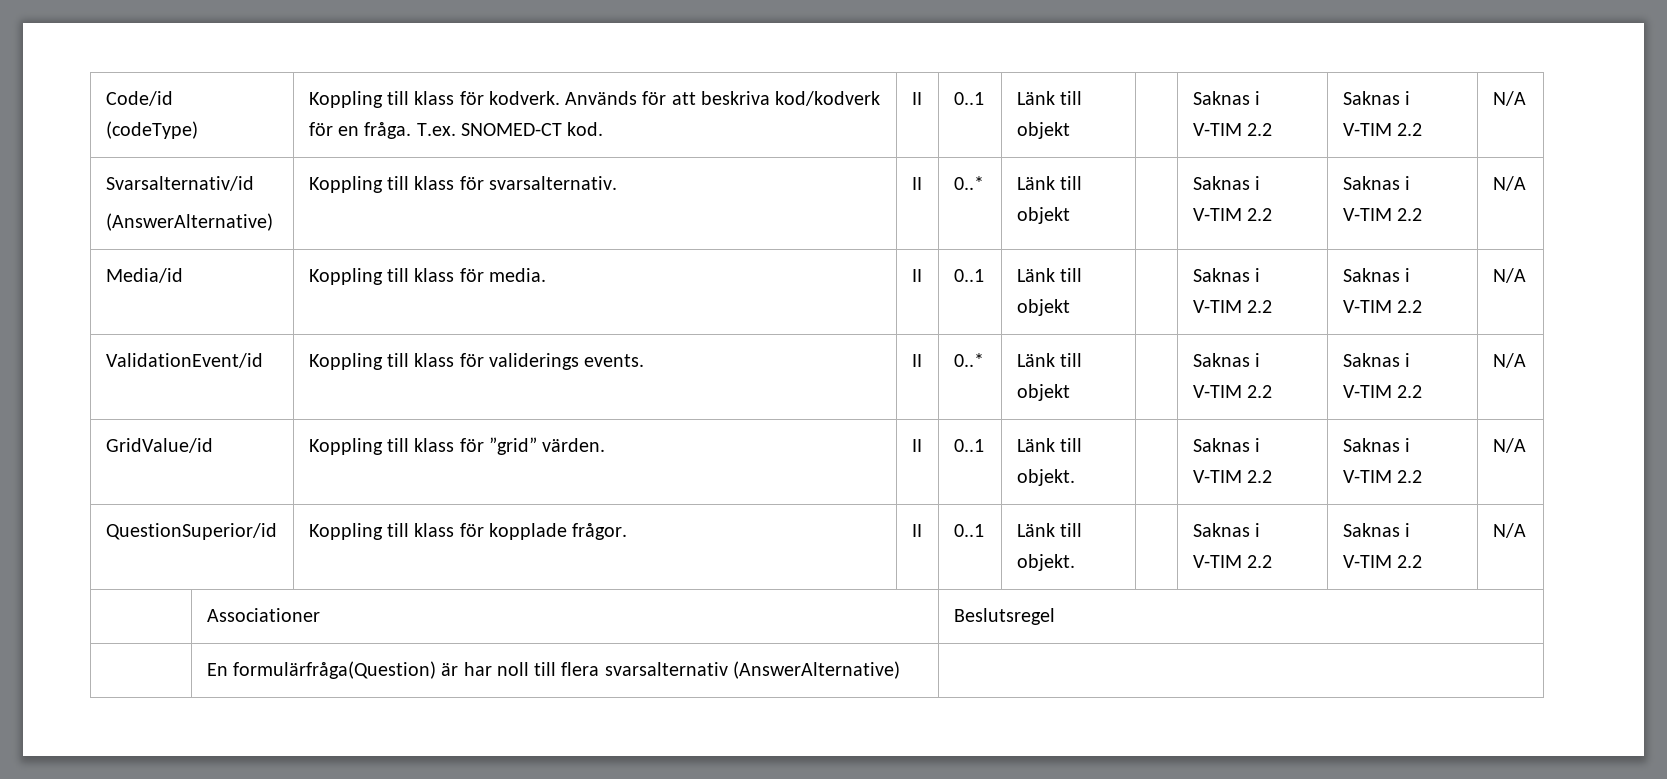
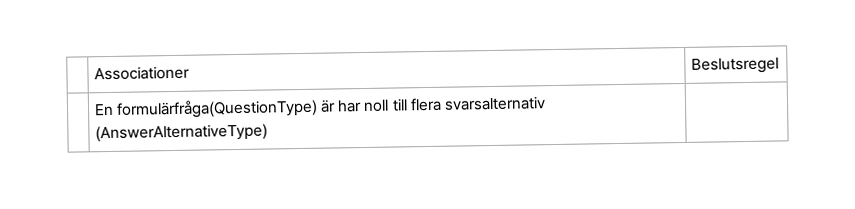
- Code/id
- (codeType) | Koppling till klass för kodverk. Används för att beskriva kod/kodverk för en fråga. T.ex. SNOMED-CT kod. | II | 0..1 | Länk till objekt | | Saknas i V-TIM 2.2 | Saknas i V-TIM 2.2 | N/A
- Svarsalternativ/id
- (AnswerAlternative) | Koppling till klass för svarsalternativ. | II | 0..* | Länk till objekt | | Saknas i V-TIM 2.2 | Saknas i V-TIM 2.2 | N/A
- Media/id | Koppling till klass för media. | II | 0..1 | Länk till objekt | | Saknas i V-TIM 2.2 | Saknas i V-TIM 2.2 | N/A
- ValidationEvent/id | Koppling till klass för validerings events. | II | 0..* | Länk till objekt | | Saknas i V-TIM 2.2 | Saknas i V-TIM 2.2 | N/A
- GridValue/id | Koppling till klass för ”grid” värden. | II | 0..1 | Länk till objekt. | | Saknas i V-TIM 2.2 | Saknas i V-TIM 2.2 | N/A
- QuestionSuperior/id | Koppling till klass för kopplade frågor. | II | 0..1 | Länk till objekt. | | Saknas i V-TIM 2.2 | Saknas i V-TIM 2.2 | N/A
- | En formulärfråga(Question) är har noll till flera svarsalternativ (AnswerAlternative) |
+ | En formulärfråga(QuestionType) är har noll till flera svarsalternativ (AnswerAlternativeType) |

